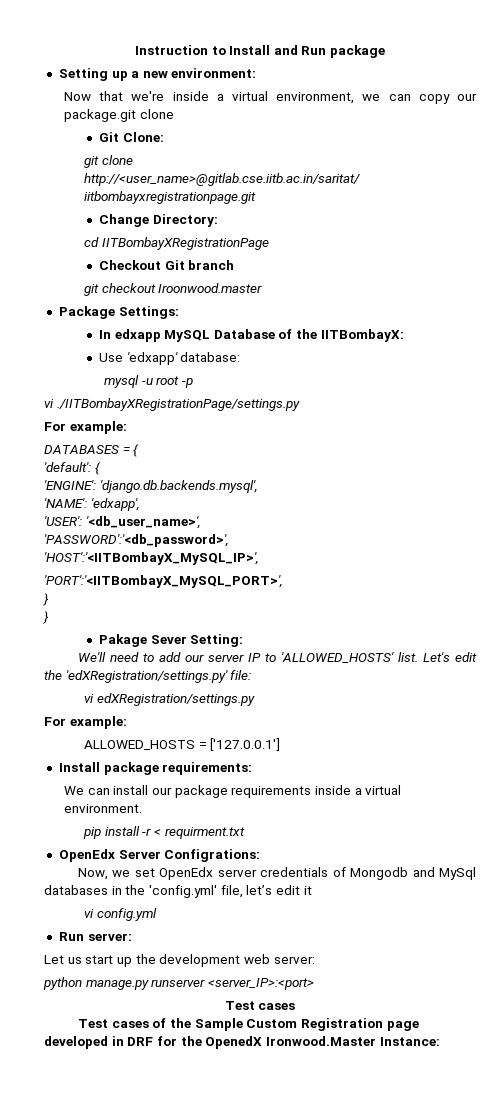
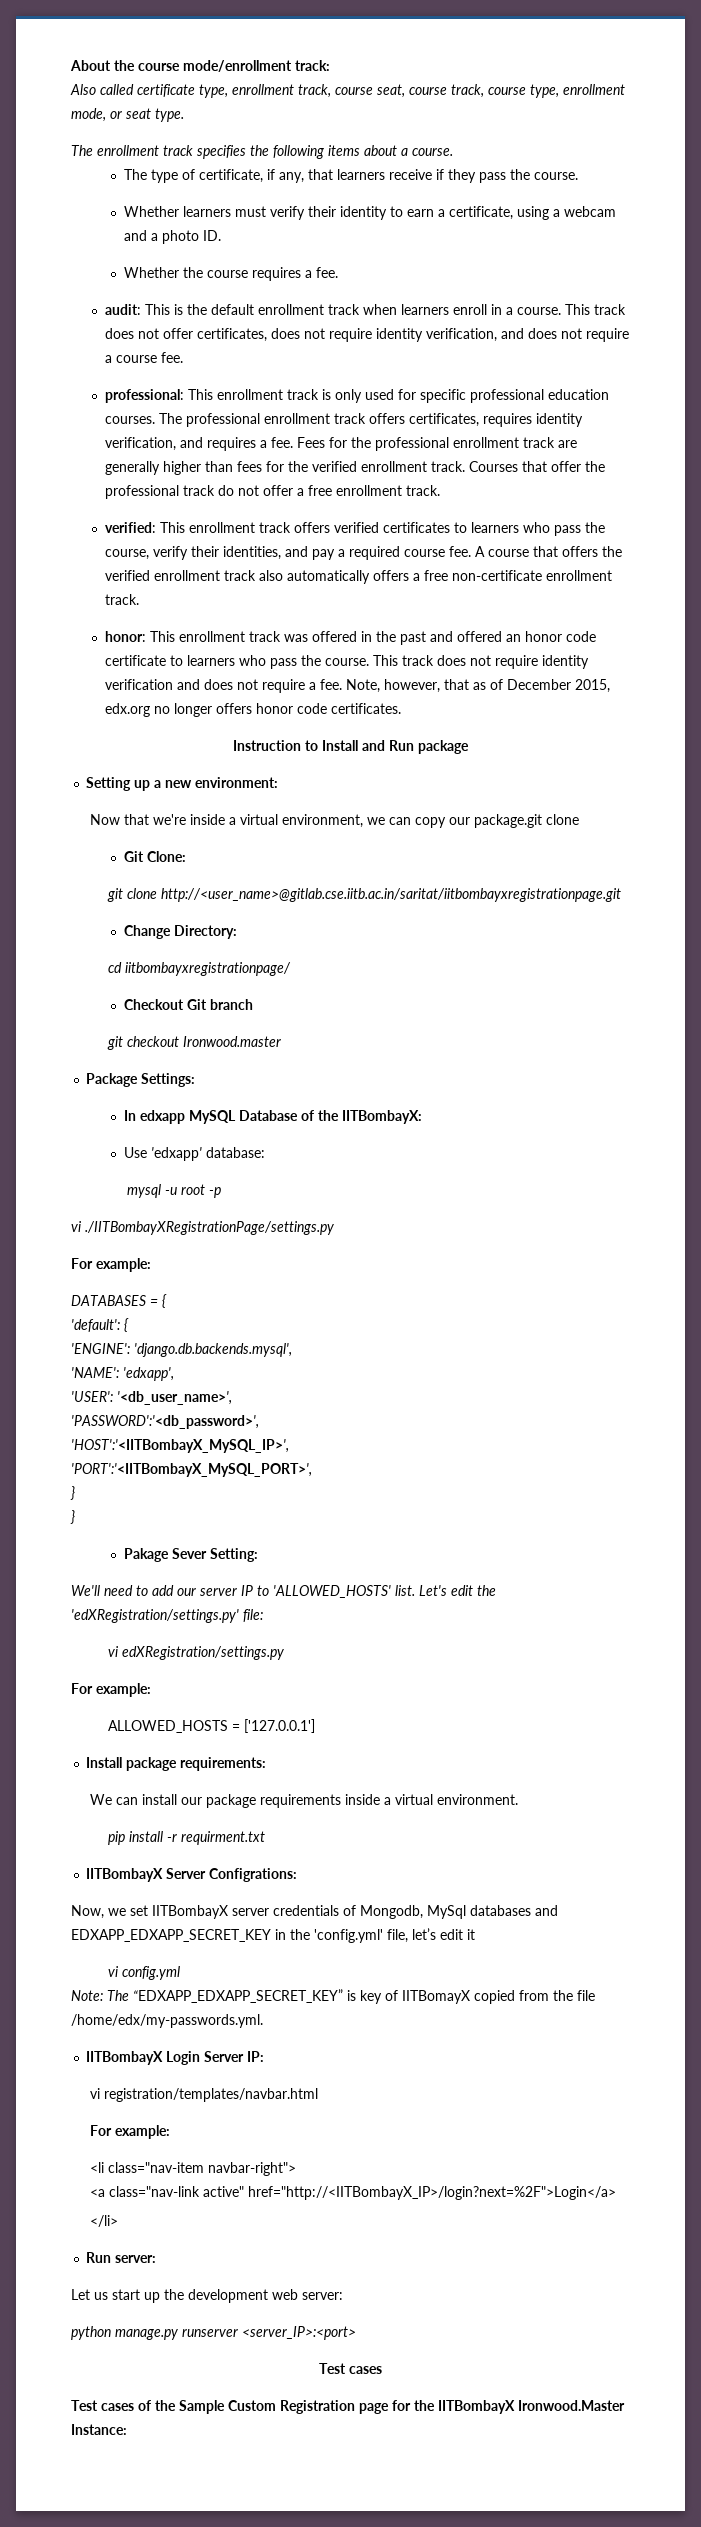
+ About the course mode/enrollment track:
+ Also called certificate type, enrollment track, course seat, course track, course type, enrollment mode, or seat type.
+ The enrollment track specifies the following items about a course.
+ The type of certificate, if any, that learners receive if they pass the course.
+ Whether learners must verify their identity to earn a certificate, using a webcam and a photo ID.
+ Whether the course requires a fee.
+ audit: This is the default enrollment track when learners enroll in a course. This track does not offer certificates, does not require identity verification, and does not require a course fee.
+ professional: This enrollment track is only used for specific professional education courses. The professional enrollment track offers certificates, requires identity verification, and requires a fee. Fees for the professional enrollment track are generally higher than fees for the verified enrollment track. Courses that offer the professional track do not offer a free enrollment track.
+ verified: This enrollment track offers verified certificates to learners who pass the course, verify their identities, and pay a required course fee. A course that offers the verified enrollment track also automatically offers a free non-certificate enrollment track.
+ honor: This enrollment track was offered in the past and offered an honor code certificate to learners who pass the course. This track does not require identity verification and does not require a fee. Note, however, that as of December 2015, edx.org no longer offers honor code certificates.
- cd IITBombayXRegistrationPage
+ cd iitbombayxregistrationpage/
- git checkout Iroonwood.master
+ git checkout Ironwood.master
- pip install -r < requirment.txt
+ pip install -r requirment.txt
- OpenEdx Server Configrations:
+ IITBombayX Server Configrations:
- Now, we set OpenEdx server credentials of Mongodb and MySql databases in the 'config.yml' file, let’s edit it
+ Now, we set IITBombayX server credentials of Mongodb, MySql databases and EDXAPP_EDXAPP_SECRET_KEY in the 'config.yml' file, let’s edit it
+ Note: The “EDXAPP_EDXAPP_SECRET_KEY” is key of IITBomayX copied from the file /home/edx/my-passwords.yml.
+ IITBombayX Login Server IP:
+ vi registration/templates/navbar.html
+ For example:
+ <li class="nav-item navbar-right">
+ <a class="nav-link active" href="http://<IITBombayX_IP>/login?next=%2F">Login</a>
+ </li>
- Test cases of the Sample Custom Registration page developed in DRF for the OpenedX Ironwood.Master Instance:
+ Test cases of the Sample Custom Registration page for the IITBombayX Ironwood.Master Instance:

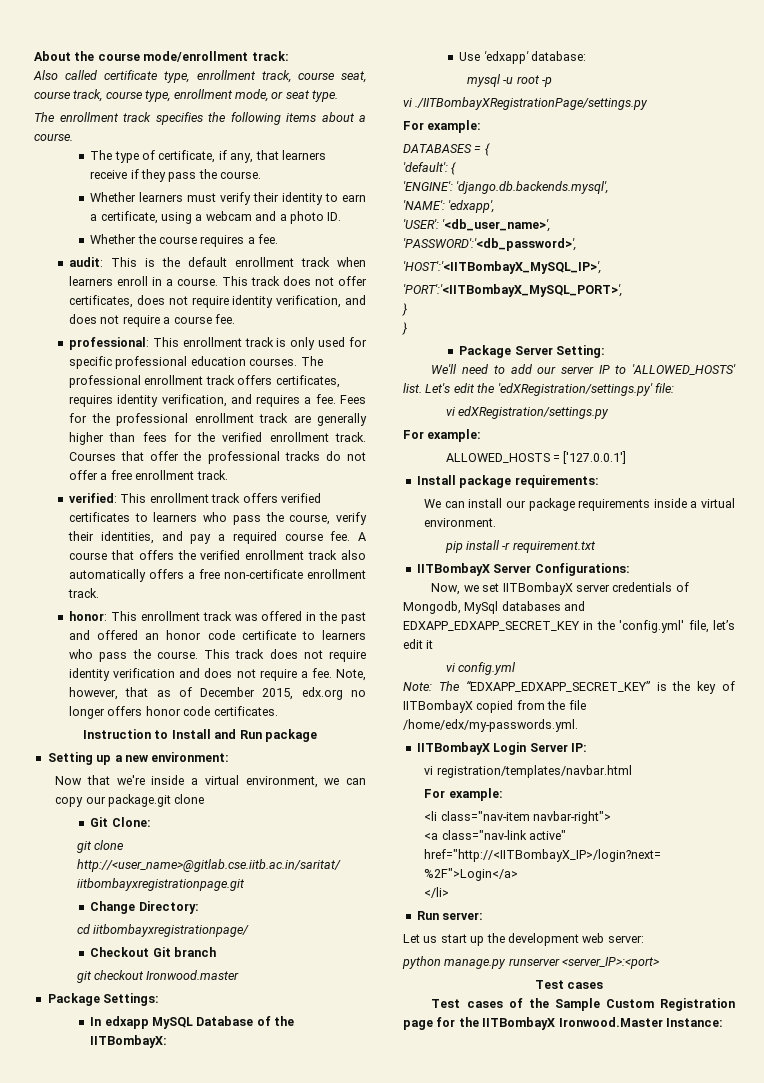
- Courses that offer the professional track do not offer a free enrollment track.
+ Courses that offer the professional tracks do not offer a free enrollment track.
- Pakage Sever Setting:
+ Package Server Setting:
- pip install -r requirment.txt
+ pip install -r requirement.txt
- IITBombayX Server Configrations:
+ IITBombayX Server Configurations:
- Note: The “EDXAPP_EDXAPP_SECRET_KEY” is key of IITBomayX copied from the file /home/edx/my-passwords.yml.
+ Note: The “EDXAPP_EDXAPP_SECRET_KEY” is the key of IITBombayX copied from the file /home/edx/my-passwords.yml.

